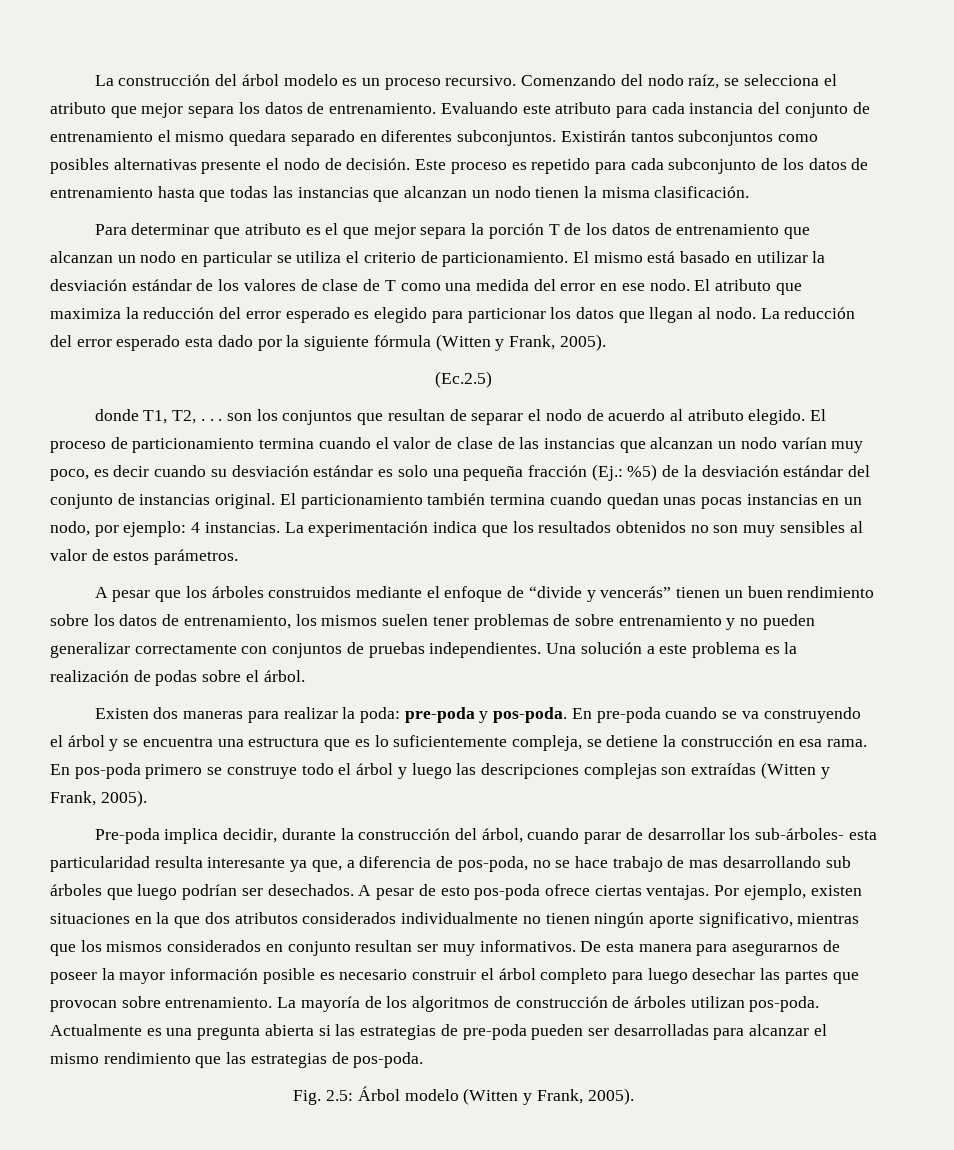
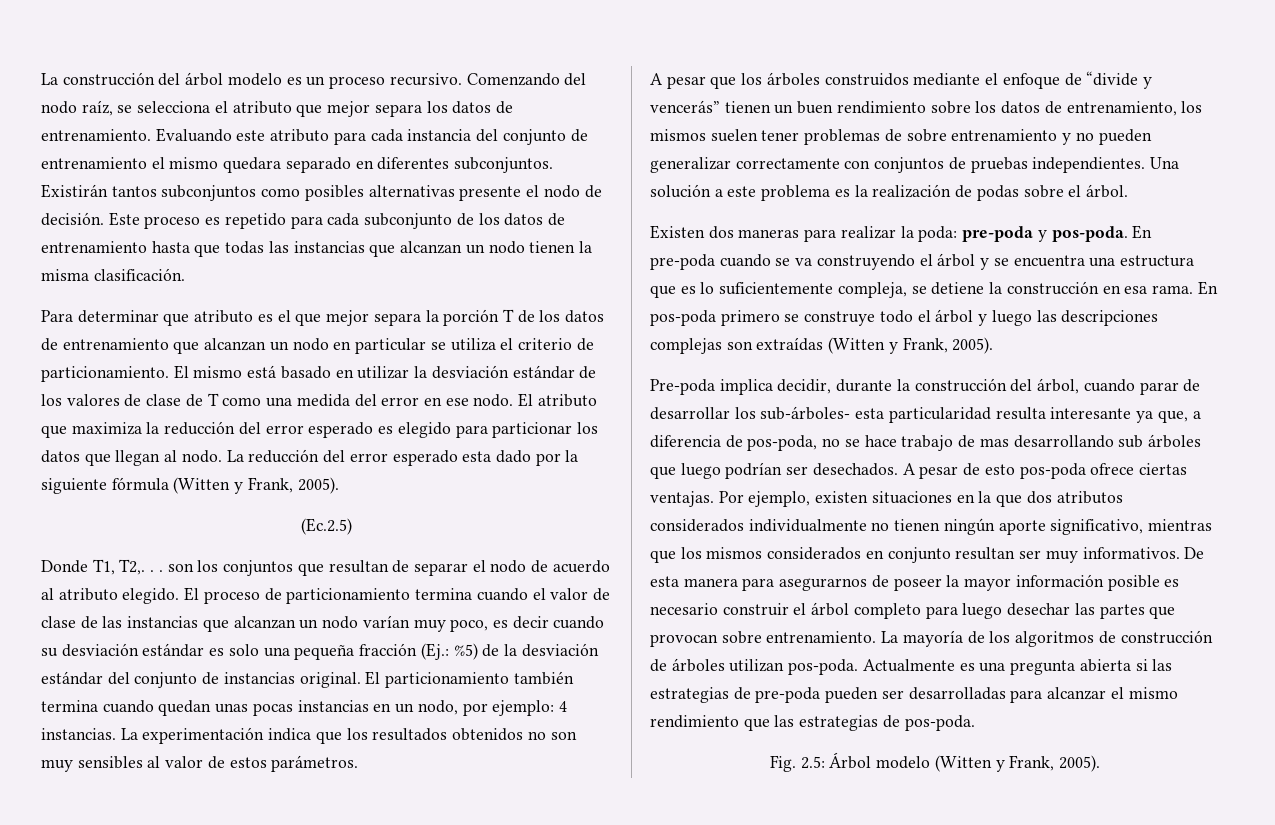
- donde T1, T2, . . . son los conjuntos que resultan de separar el nodo de acuerdo al atributo elegido.
+ Donde T1, T2,. . . son los conjuntos que resultan de separar el nodo de acuerdo al atributo elegido.

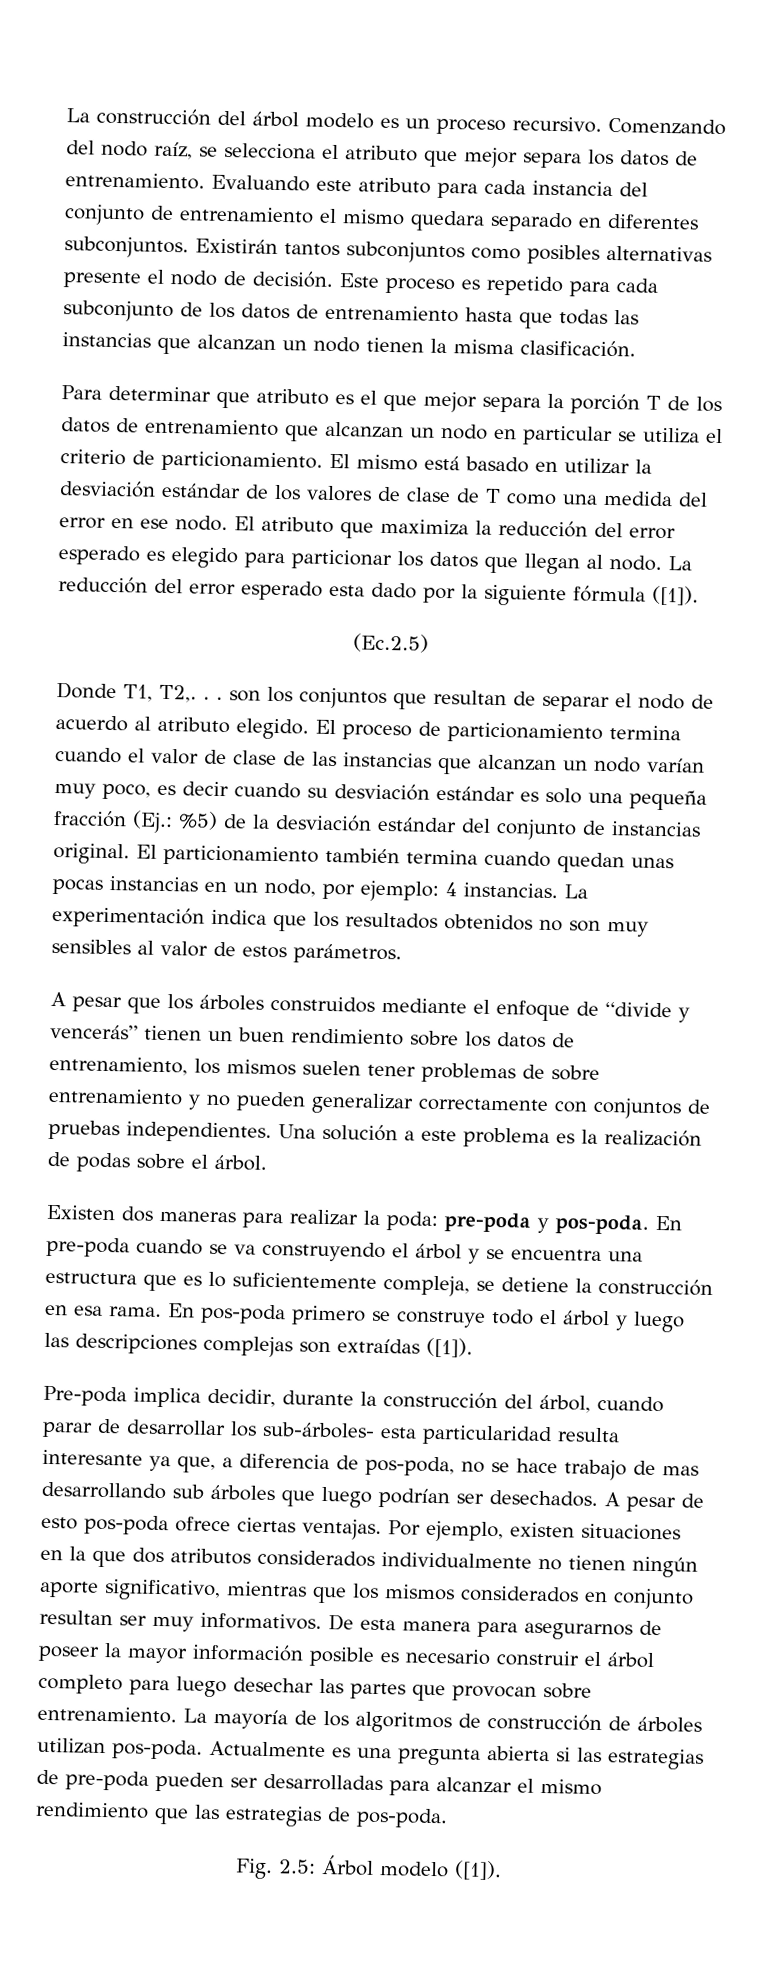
- La reducción del error esperado esta dado por la siguiente fórmula (Witten y Frank, 2005).
+ La reducción del error esperado esta dado por la siguiente fórmula ([1]).
- En pos-poda primero se construye todo el árbol y luego las descripciones complejas son extraídas (Witten y Frank, 2005).
+ En pos-poda primero se construye todo el árbol y luego las descripciones complejas son extraídas ([1]).
- Fig. 2.5: Árbol modelo (Witten y Frank, 2005).
+ Fig. 2.5: Árbol modelo ([1]).

